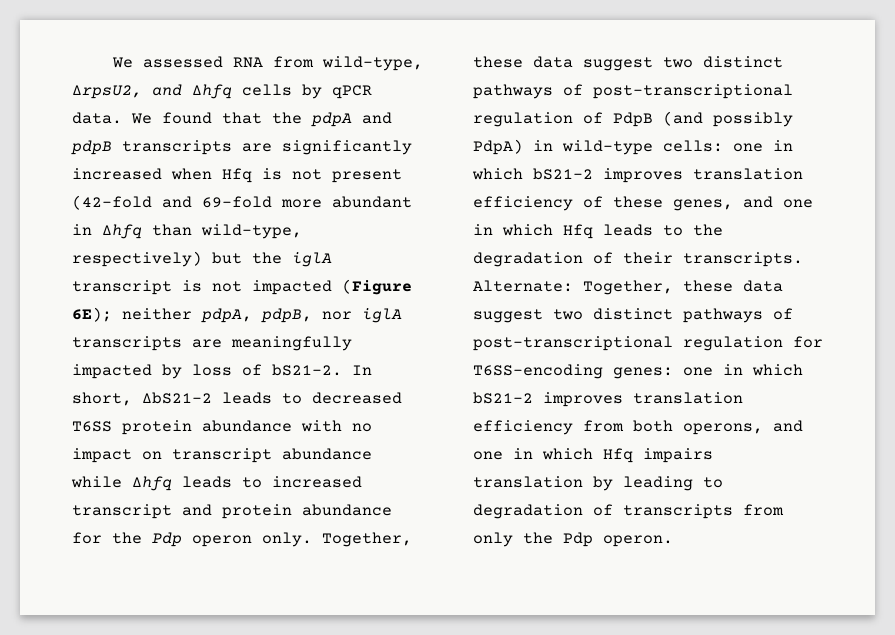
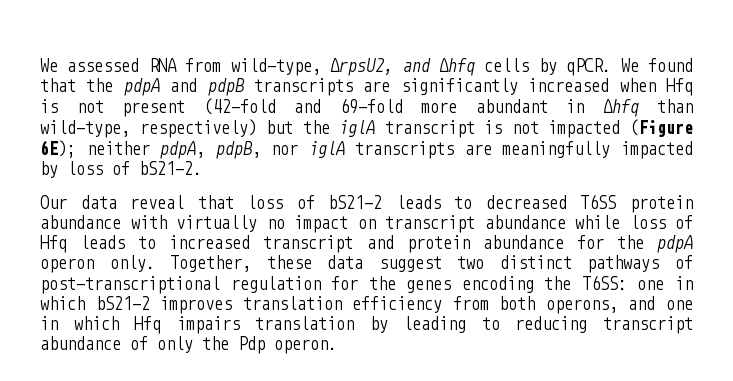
- We assessed RNA from wild-type, ΔrpsU2, and Δhfq cells by qPCR data.
+ We assessed RNA from wild-type, ΔrpsU2, and Δhfq cells by qPCR.
- neither pdpA, pdpB, nor iglA transcripts are meaningfully impacted by loss of bS21-2. In short, ΔbS21-2 leads to decreased T6SS protein abundance with no impact on transcript abundance while Δhfq leads to increased transcript and protein abundance for the Pdp operon only.
+ neither pdpA, pdpB, nor iglA transcripts are meaningfully impacted by loss of bS21-2.
+ Our data reveal that loss of bS21-2 leads to decreased T6SS protein abundance with virtually no impact on transcript abundance while loss of Hfq leads to increased transcript and protein abundance for the pdpA operon only.
- Together, these data suggest two distinct pathways of post-transcriptional regulation of PdpB (and possibly PdpA) in wild-type cells: one in which bS21-2 improves translation efficiency of these genes, and one in which Hfq leads to the degradation of their transcripts. Alternate: Together, these data suggest two distinct pathways of post-transcriptional regulation for T6SS-encoding genes: one in which bS21-2 improves translation efficiency from both operons, and one in which Hfq impairs translation by leading to degradation of transcripts from only the Pdp operon.
+ Together, these data suggest two distinct pathways of post-transcriptional regulation for the genes encoding the T6SS: one in which bS21-2 improves translation efficiency from both operons, and one in which Hfq impairs translation by leading to reducing transcript abundance of only the Pdp operon.

